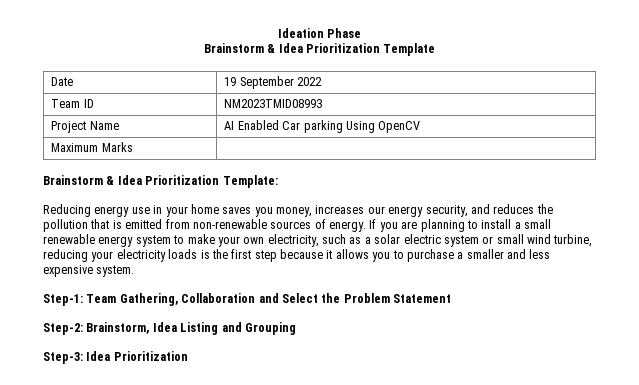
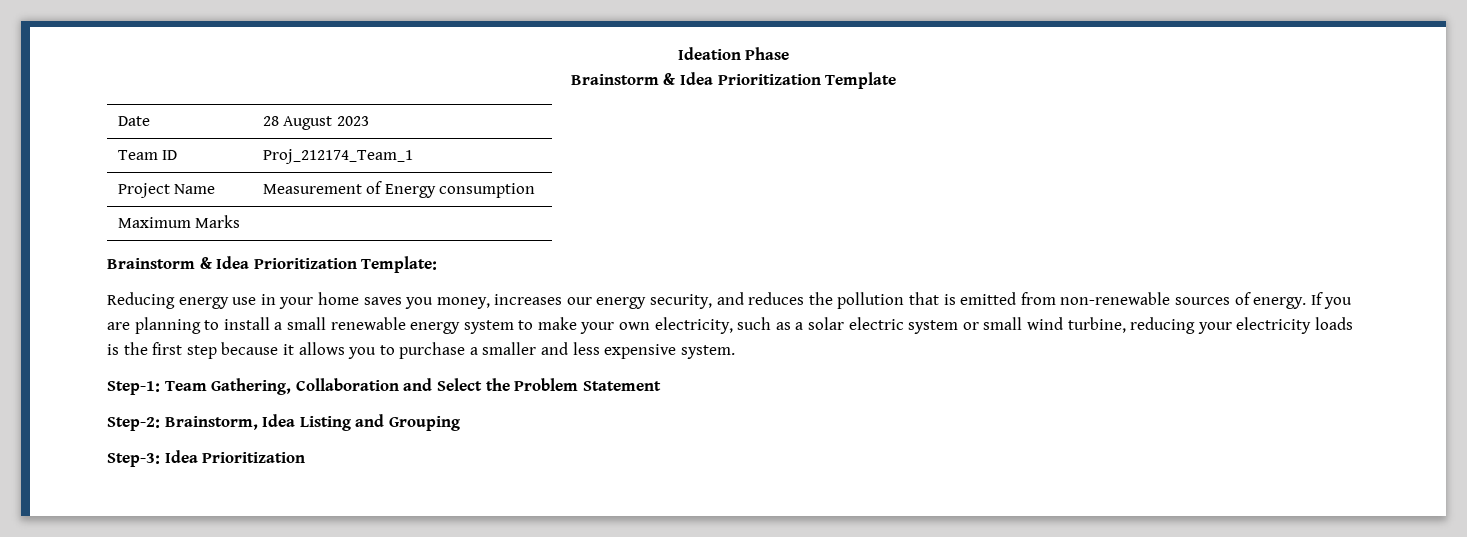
- Date | 19 September 2022
+ Date | 28 August 2023
- Team ID | NM2023TMID08993
+ Team ID | Proj_212174_Team_1
- Project Name | AI Enabled Car parking Using OpenCV
+ Project Name | Measurement of Energy consumption

